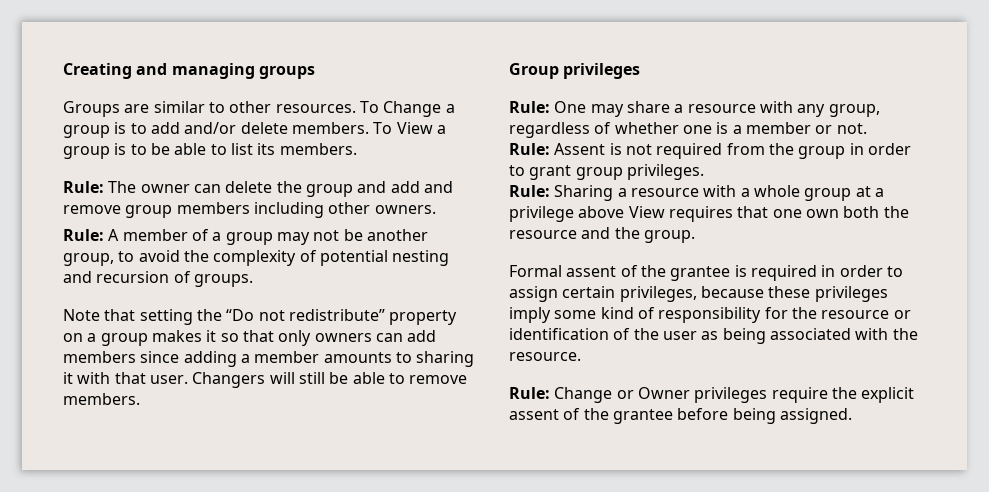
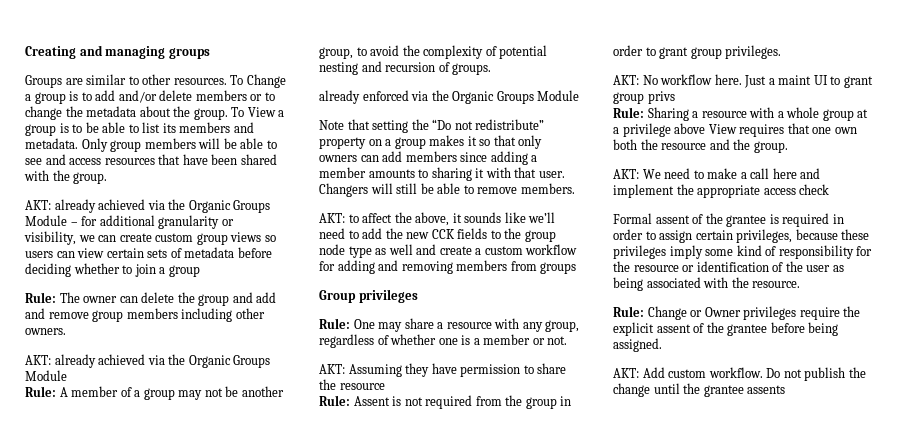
- To Change a group is to add and/or delete members.
+ To Change a group is to add and/or delete members or to change the metadata about the group.
- To View a group is to be able to list its members.
+ To View a group is to be able to list its members and metadata. Only group members will be able to see and access resources that have been shared with the group.
+ AKT: already achieved via the Organic Groups Module – for additional granularity or visibility, we can create custom group views so users can view certain sets of metadata before deciding whether to join a group
  Rule: The owner can delete the group and add and remove group members including other owners.
+ AKT: already achieved via the Organic Groups Module
+ already enforced via the Organic Groups Module
+ AKT: to affect the above, it sounds like we’ll need to add the new CCK fields to the group node type as well and create a custom workflow for adding and removing members from groups
+ AKT: Assuming they have permission to share the resource
+ AKT: No workflow here. Just a maint UI to grant group privs
+ AKT: We need to make a call here and implement the appropriate access check
+ AKT: Add custom workflow. Do not publish the change until the grantee assents

